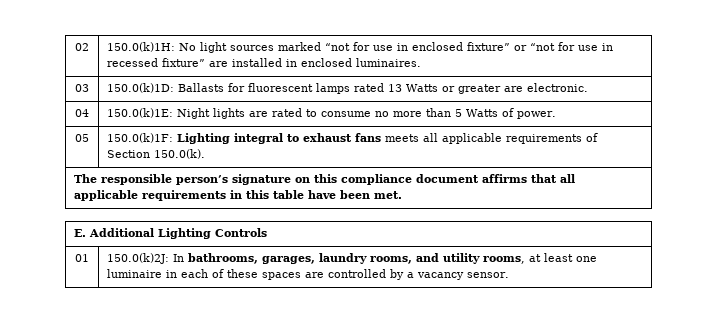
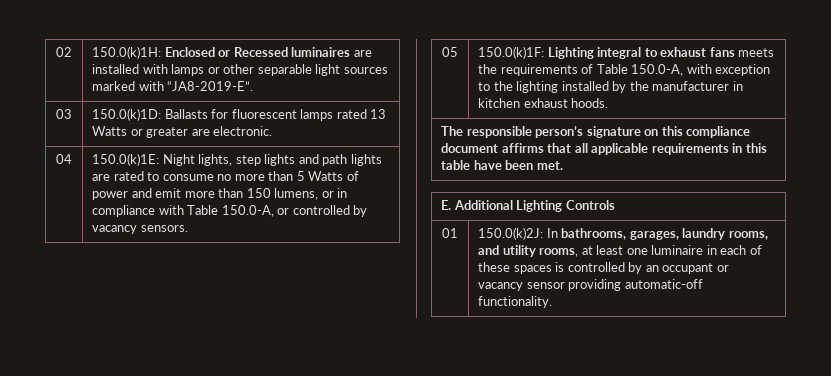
- 02 | 150.0(k)1H: No light sources marked “not for use in enclosed fixture” or “not for use in recessed fixture” are installed in enclosed luminaires.
+ 02 | 150.0(k)1H: Enclosed or Recessed luminaires are installed with lamps or other separable light sources marked with “JA8-2019-E”.
- 04 | 150.0(k)1E: Night lights are rated to consume no more than 5 Watts of power.
+ 04 | 150.0(k)1E: Night lights, step lights and path lights are rated to consume no more than 5 Watts of power and emit more than 150 lumens, or in compliance with Table 150.0-A, or controlled by vacancy sensors.
- 05 | 150.0(k)1F: Lighting integral to exhaust fans meets all applicable requirements of Section 150.0(k).
+ 05 | 150.0(k)1F: Lighting integral to exhaust fans meets the requirements of Table 150.0-A, with exception to the lighting installed by the manufacturer in kitchen exhaust hoods.
- 01 | 150.0(k)2J: In bathrooms, garages, laundry rooms, and utility rooms, at least one luminaire in each of these spaces are controlled by a vacancy sensor.
+ 01 | 150.0(k)2J: In bathrooms, garages, laundry rooms, and utility rooms, at least one luminaire in each of these spaces is controlled by an occupant or vacancy sensor providing automatic-off functionality.

